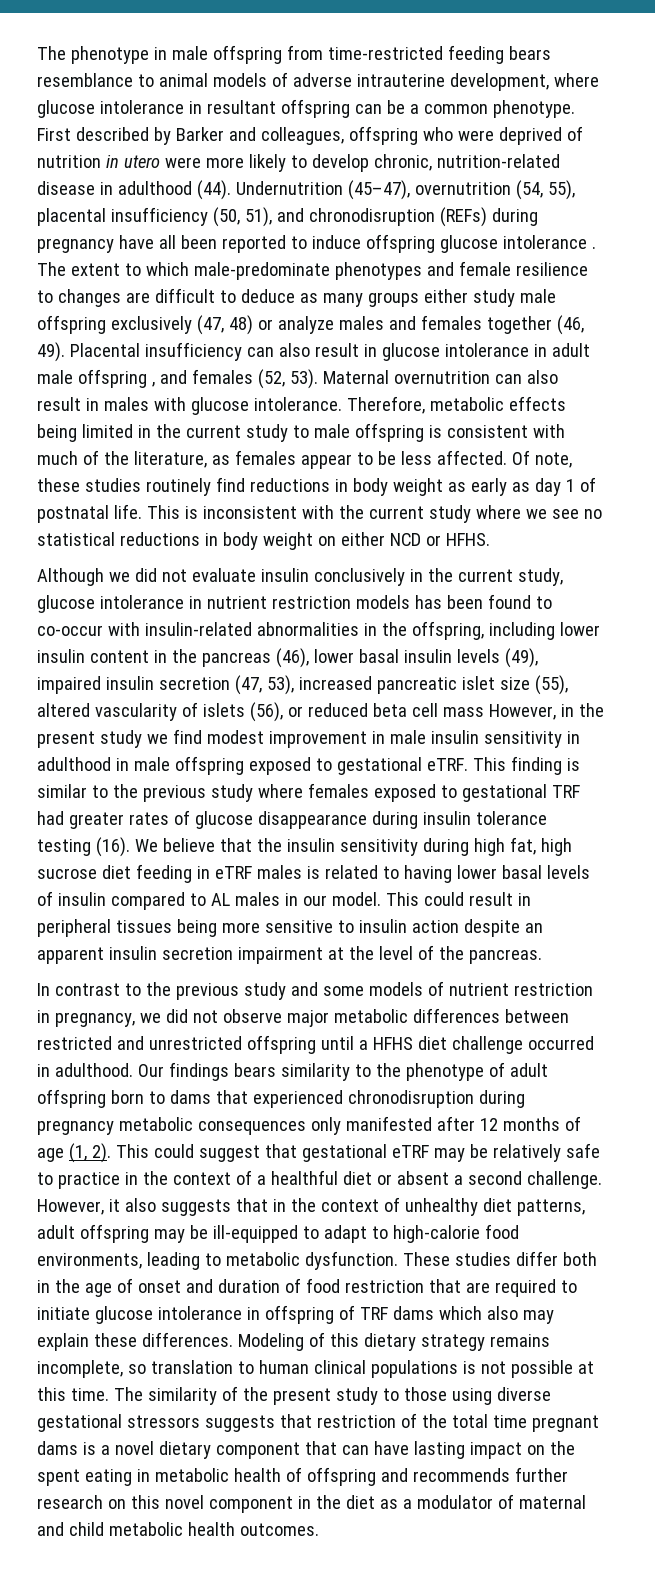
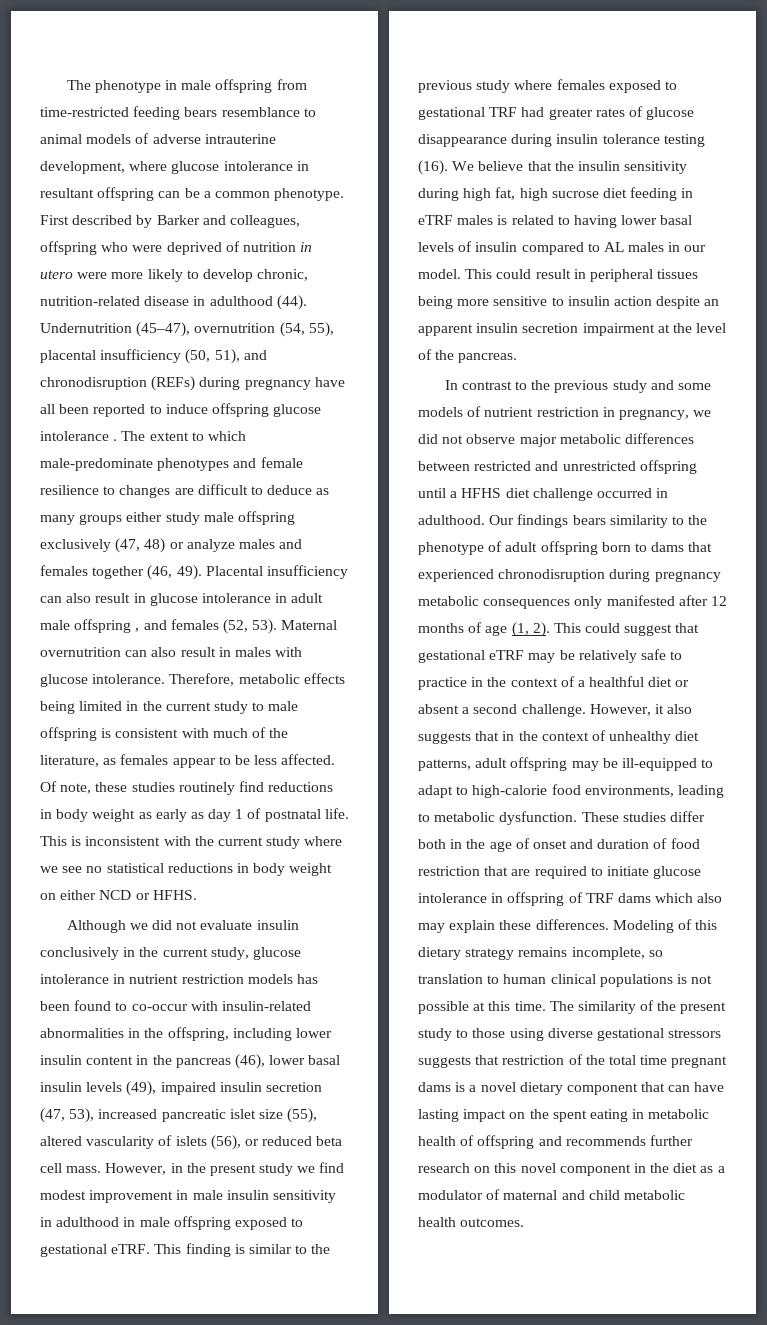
- Although we did not evaluate insulin conclusively in the current study, glucose intolerance in nutrient restriction models has been found to co-occur with insulin-related abnormalities in the offspring, including lower insulin content in the pancreas (46), lower basal insulin levels (49), impaired insulin secretion (47, 53), increased pancreatic islet size (55), altered vascularity of islets (56), or reduced beta cell mass However, in the present study we find modest improvement in male insulin sensitivity in adulthood in male offspring exposed to gestational eTRF.
+ Although we did not evaluate insulin conclusively in the current study, glucose intolerance in nutrient restriction models has been found to co-occur with insulin-related abnormalities in the offspring, including lower insulin content in the pancreas (46), lower basal insulin levels (49), impaired insulin secretion (47, 53), increased pancreatic islet size (55), altered vascularity of islets (56), or reduced beta cell mass. However, in the present study we find modest improvement in male insulin sensitivity in adulthood in male offspring exposed to gestational eTRF.

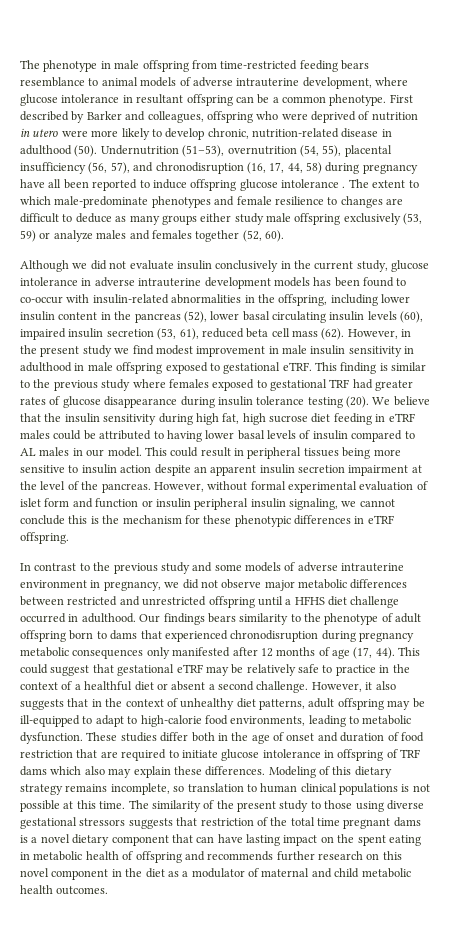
- First described by Barker and colleagues, offspring who were deprived of nutrition in utero were more likely to develop chronic, nutrition-related disease in adulthood (44). Undernutrition (45–47), overnutrition (54, 55), placental insufficiency (50, 51), and chronodisruption (REFs) during pregnancy have all been reported to induce offspring glucose intolerance .
+ First described by Barker and colleagues, offspring who were deprived of nutrition in utero were more likely to develop chronic, nutrition-related disease in adulthood (50). Undernutrition (51–53), overnutrition (54, 55), placental insufficiency (56, 57), and chronodisruption (16, 17, 44, 58) during pregnancy have all been reported to induce offspring glucose intolerance .
- The extent to which male-predominate phenotypes and female resilience to changes are difficult to deduce as many groups either study male offspring exclusively (47, 48) or analyze males and females together (46, 49). Placental insufficiency can also result in glucose intolerance in adult male offspring , and females (52, 53). Maternal overnutrition can also result in males with glucose intolerance. Therefore, metabolic effects being limited in the current study to male offspring is consistent with much of the literature, as females appear to be less affected. Of note, these studies routinely find reductions in body weight as early as day 1 of postnatal life. This is inconsistent with the current study where we see no statistical reductions in body weight on either NCD or HFHS.
+ The extent to which male-predominate phenotypes and female resilience to changes are difficult to deduce as many groups either study male offspring exclusively (53, 59) or analyze males and females together (52, 60).
- Although we did not evaluate insulin conclusively in the current study, glucose intolerance in nutrient restriction models has been found to co-occur with insulin-related abnormalities in the offspring, including lower insulin content in the pancreas (46), lower basal insulin levels (49), impaired insulin secretion (47, 53), increased pancreatic islet size (55), altered vascularity of islets (56), or reduced beta cell mass.
+ Although we did not evaluate insulin conclusively in the current study, glucose intolerance in adverse intrauterine development models has been found to co-occur with insulin-related abnormalities in the offspring, including lower insulin content in the pancreas (52), lower basal circulating insulin levels (60), impaired insulin secretion (53, 61), reduced beta cell mass (62).
- This finding is similar to the previous study where females exposed to gestational TRF had greater rates of glucose disappearance during insulin tolerance testing (16).
+ This finding is similar to the previous study where females exposed to gestational TRF had greater rates of glucose disappearance during insulin tolerance testing (20).
- We believe that the insulin sensitivity during high fat, high sucrose diet feeding in eTRF males is related to having lower basal levels of insulin compared to AL males in our model.
+ We believe that the insulin sensitivity during high fat, high sucrose diet feeding in eTRF males could be attributed to having lower basal levels of insulin compared to AL males in our model.
+ However, without formal experimental evaluation of islet form and function or insulin peripheral insulin signaling, we cannot conclude this is the mechanism for these phenotypic differences in eTRF offspring.
- In contrast to the previous study and some models of nutrient restriction in pregnancy, we did not observe major metabolic differences between restricted and unrestricted offspring until a HFHS diet challenge occurred in adulthood.
+ In contrast to the previous study and some models of adverse intrauterine environment in pregnancy, we did not observe major metabolic differences between restricted and unrestricted offspring until a HFHS diet challenge occurred in adulthood.
- Our findings bears similarity to the phenotype of adult offspring born to dams that experienced chronodisruption during pregnancy metabolic consequences only manifested after 12 months of age (1, 2).
+ Our findings bears similarity to the phenotype of adult offspring born to dams that experienced chronodisruption during pregnancy metabolic consequences only manifested after 12 months of age (17, 44).

